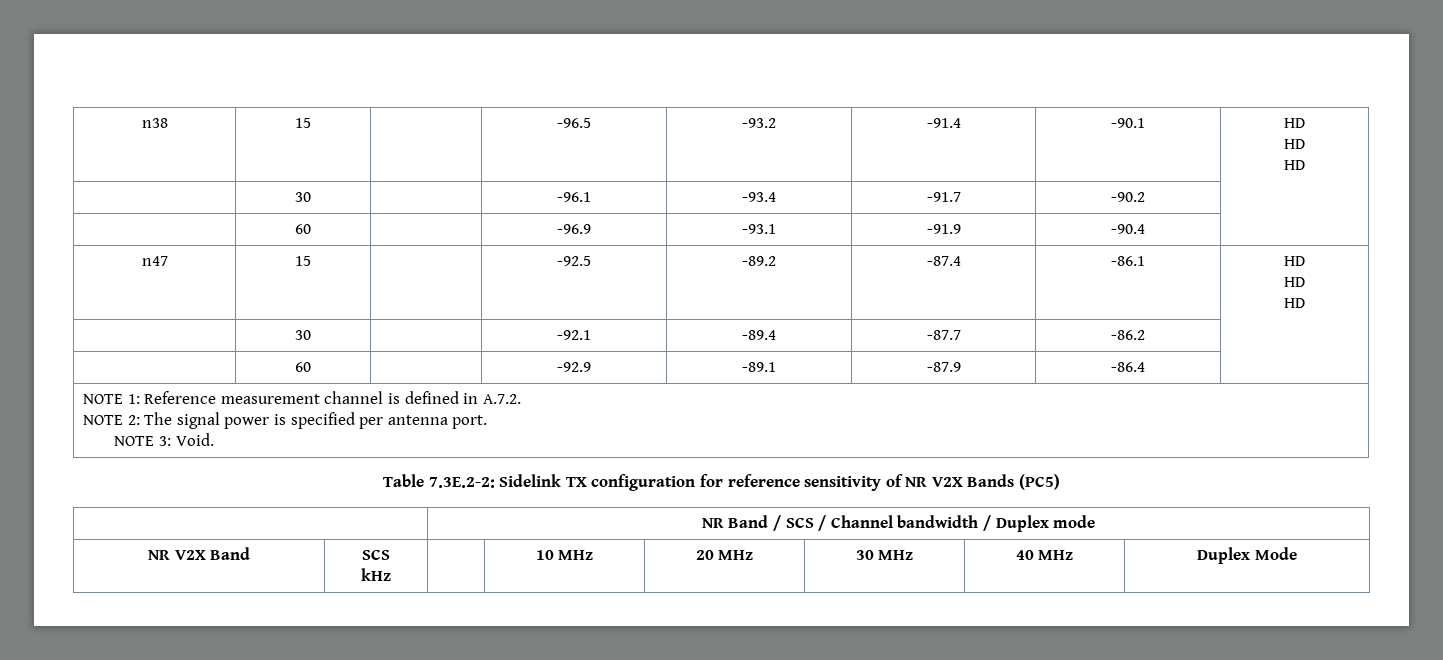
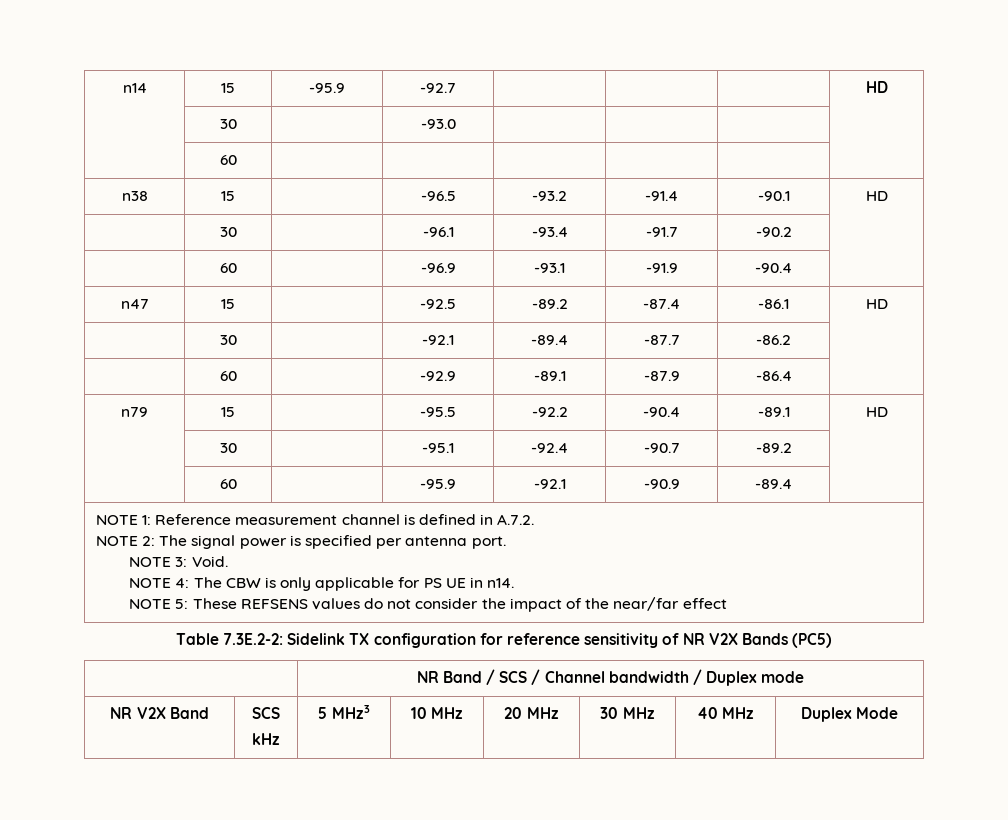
+ n14 | 15 | -95.9 | -92.7 | | | | HD
+ | 30 | | -93.0 | | | |
+ | 60 | | | | | |
  n38 | 15 | | -96.5 | -93.2 | -91.4 | -90.1 | HD
- HD
- HD
  n47 | 15 | | -92.5 | -89.2 | -87.4 | -86.1 | HD
- HD
- HD
+ n79 | 15 | | -95.5 | -92.2 | -90.4 | -89.1 | HD
+ | 30 | | -95.1 | -92.4 | -90.7 | -89.2 |
+ | 60 | | -95.9 | -92.1 | -90.9 | -89.4 |
+ NOTE 4: The CBW is only applicable for PS UE in n14.
+ NOTE 5: These REFSENS values do not consider the impact of the near/far effect
  NR V2X Band | SCS
- kHz | | 10 MHz | 20 MHz | 30 MHz | 40 MHz | Duplex Mode
+ kHz | 5 MHz3 | 10 MHz | 20 MHz | 30 MHz | 40 MHz | Duplex Mode

